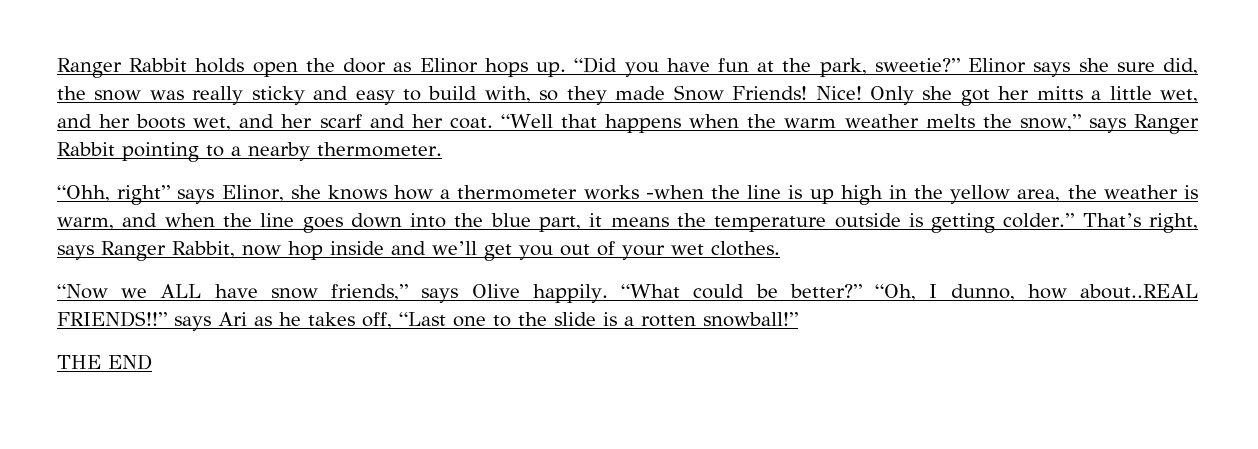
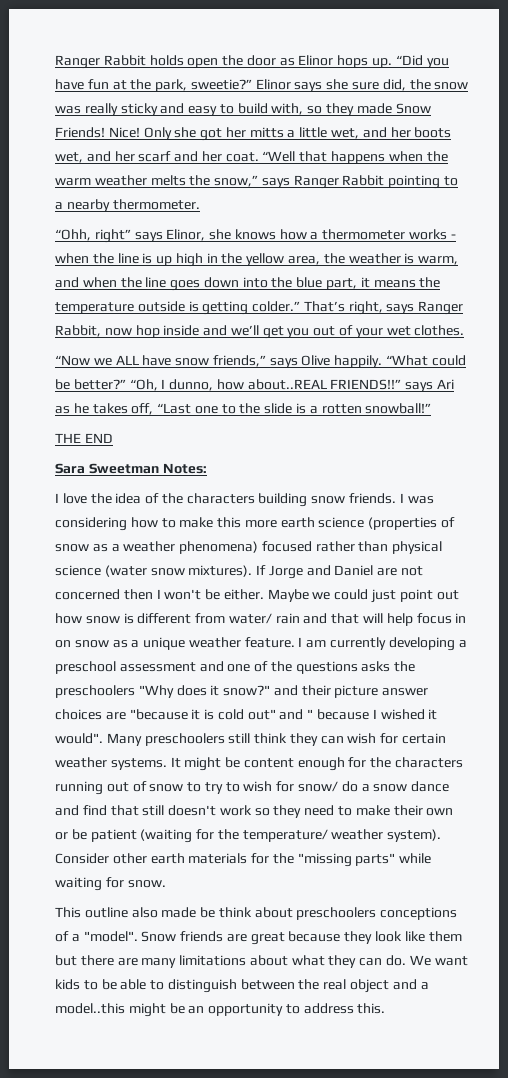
- “Ohh, right” says Elinor, she knows how a thermometer works -when the line is up high in the yellow area, the weather is warm, and when the line goes down into the blue part, it means the temperature outside is getting colder.”
+ “Ohh, right” says Elinor, she knows how a thermometer works - when the line is up high in the yellow area, the weather is warm, and when the line goes down into the blue part, it means the temperature outside is getting colder.”
+ Sara Sweetman Notes:
+ I love the idea of the characters building snow friends. I was considering how to make this more earth science (properties of snow as a weather phenomena) focused rather than physical science (water snow mixtures). If Jorge and Daniel are not concerned then I won't be either. Maybe we could just point out how snow is different from water/ rain and that will help focus in on snow as a unique weather feature. I am currently developing a preschool assessment and one of the questions asks the preschoolers "Why does it snow?" and their picture answer choices are "because it is cold out" and " because I wished it would". Many preschoolers still think they can wish for certain weather systems. It might be content enough for the characters running out of snow to try to wish for snow/ do a snow dance and find that still doesn't work so they need to make their own or be patient (waiting for the temperature/ weather system). Consider other earth materials for the "missing parts" while waiting for snow.
+ This outline also made be think about preschoolers conceptions of a "model". Snow friends are great because they look like them but there are many limitations about what they can do. We want kids to be able to distinguish between the real object and a model..this might be an opportunity to address this.

